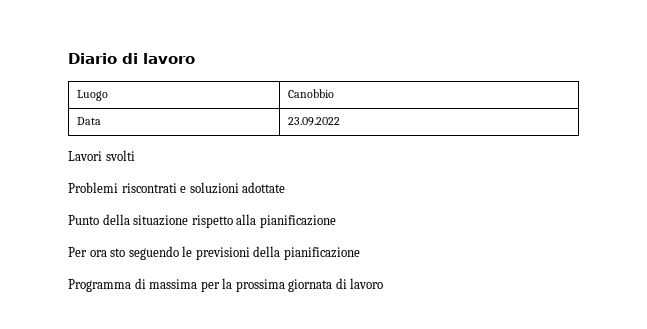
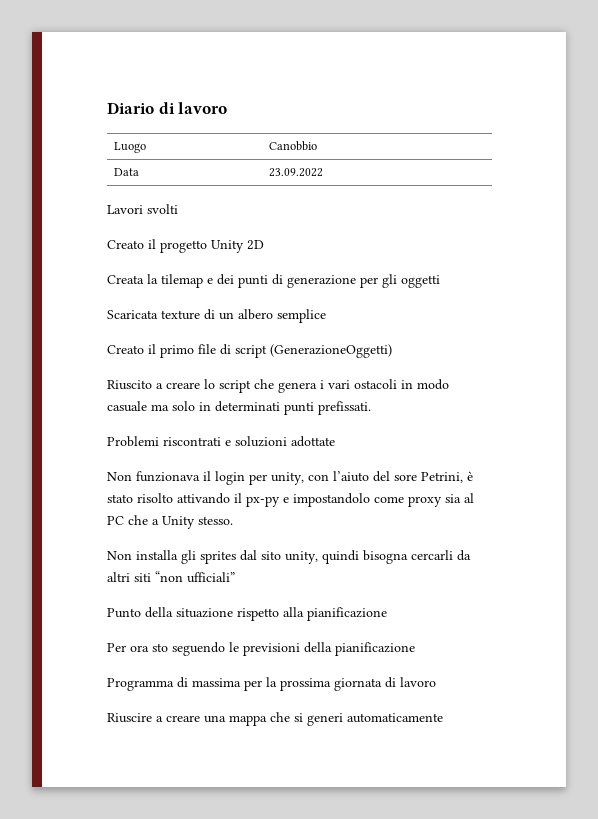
+ Creato il progetto Unity 2D
+ Creata la tilemap e dei punti di generazione per gli oggetti
+ Scaricata texture di un albero semplice
+ Creato il primo file di script (GenerazioneOggetti)
+ Riuscito a creare lo script che genera i vari ostacoli in modo casuale ma solo in determinati punti prefissati.
+ Non funzionava il login per unity, con l’aiuto del sore Petrini, è stato risolto attivando il px-py e impostandolo come proxy sia al PC che a Unity stesso.
+ Non installa gli sprites dal sito unity, quindi bisogna cercarli da altri siti “non ufficiali”
+ Riuscire a creare una mappa che si generi automaticamente

